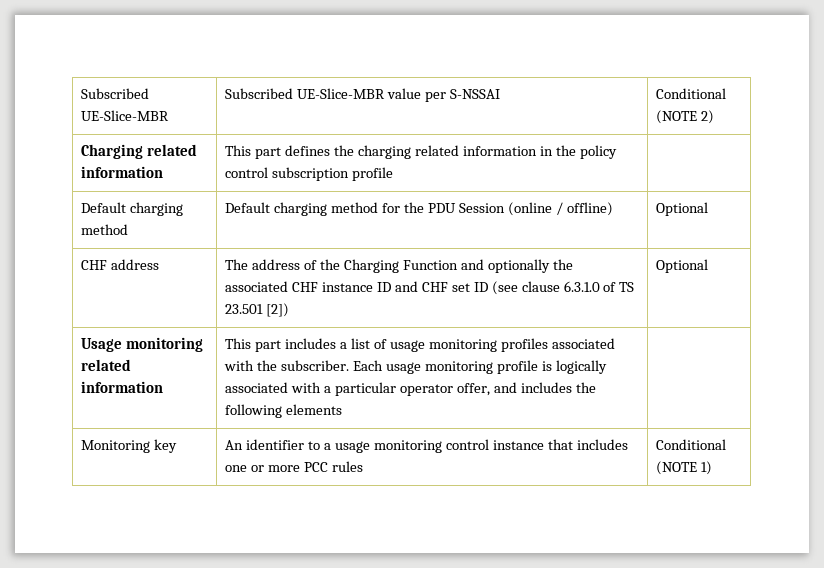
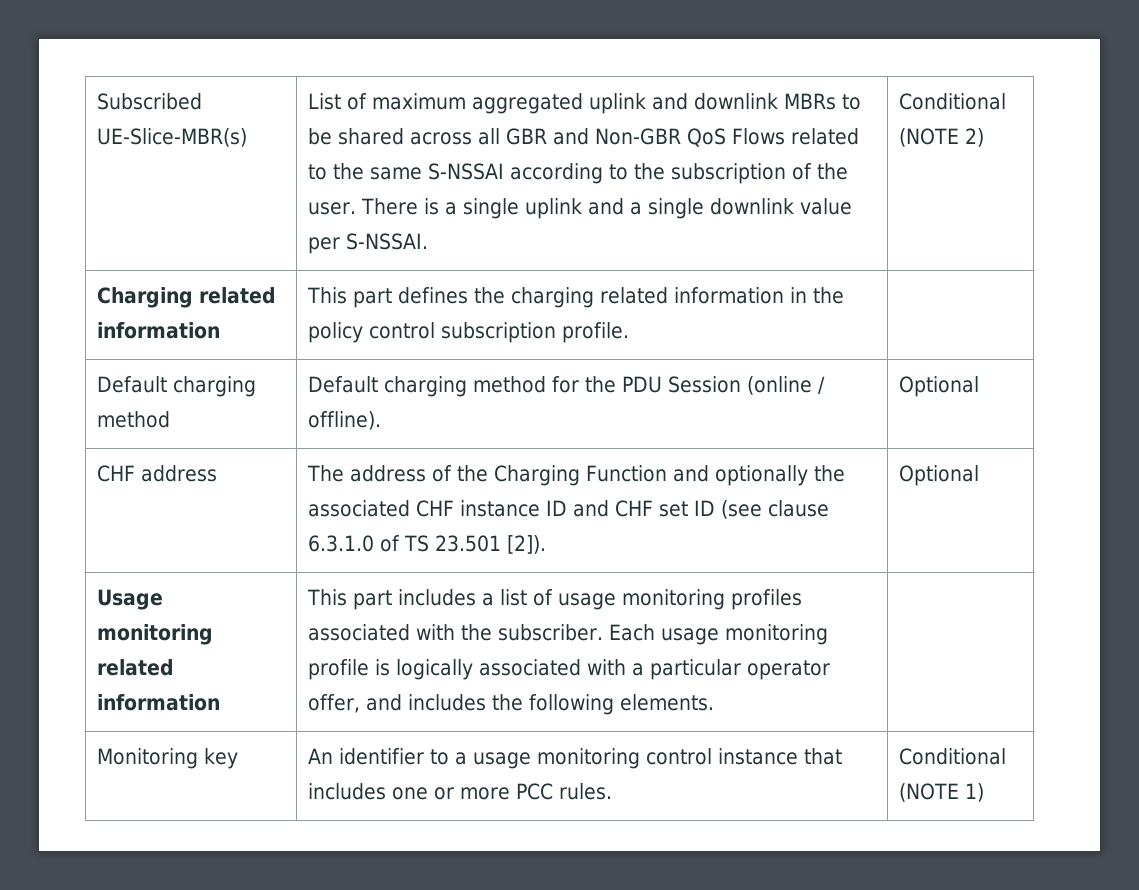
- Subscribed UE-Slice-MBR | Subscribed UE-Slice-MBR value per S-NSSAI
+ Subscribed UE-Slice-MBR(s) | List of maximum aggregated uplink and downlink MBRs to be shared across all GBR and Non-GBR QoS Flows related to the same S-NSSAI according to the subscription of the user. There is a single uplink and a single downlink value per S-NSSAI.
- Charging related information | This part defines the charging related information in the policy control subscription profile |
+ Charging related information | This part defines the charging related information in the policy control subscription profile. |
- Default charging method | Default charging method for the PDU Session (online / offline) | Optional
+ Default charging method | Default charging method for the PDU Session (online / offline). | Optional
- CHF address | The address of the Charging Function and optionally the associated CHF instance ID and CHF set ID (see clause 6.3.1.0 of TS 23.501 [2]) | Optional
+ CHF address | The address of the Charging Function and optionally the associated CHF instance ID and CHF set ID (see clause 6.3.1.0 of TS 23.501 [2]). | Optional
- Usage monitoring related information | This part includes a list of usage monitoring profiles associated with the subscriber. Each usage monitoring profile is logically associated with a particular operator offer, and includes the following elements |
+ Usage monitoring related information | This part includes a list of usage monitoring profiles associated with the subscriber. Each usage monitoring profile is logically associated with a particular operator offer, and includes the following elements. |
- Monitoring key | An identifier to a usage monitoring control instance that includes one or more PCC rules | Conditional (NOTE 1)
+ Monitoring key | An identifier to a usage monitoring control instance that includes one or more PCC rules. | Conditional (NOTE 1)

